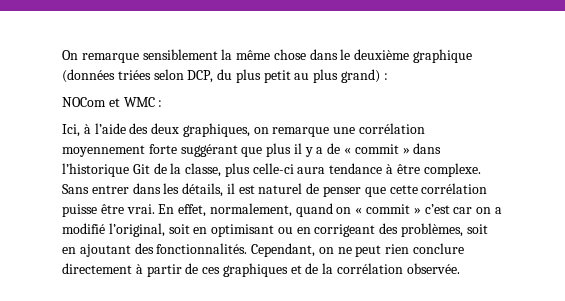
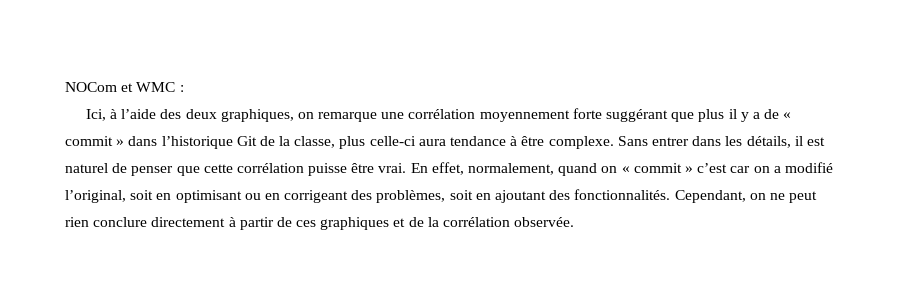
- On remarque sensiblement la même chose dans le deuxième graphique (données triées selon DCP, du plus petit au plus grand) :

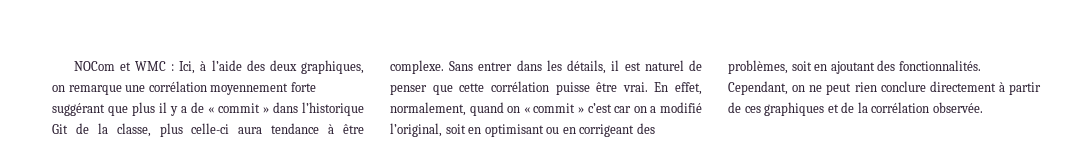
- NOCom et WMC :
- Ici, à l’aide des deux graphiques, on remarque une corrélation moyennement forte suggérant que plus il y a de « commit » dans l’historique Git de la classe, plus celle-ci aura tendance à être complexe.
+ NOCom et WMC : Ici, à l’aide des deux graphiques, on remarque une corrélation moyennement forte suggérant que plus il y a de « commit » dans l’historique Git de la classe, plus celle-ci aura tendance à être complexe.

